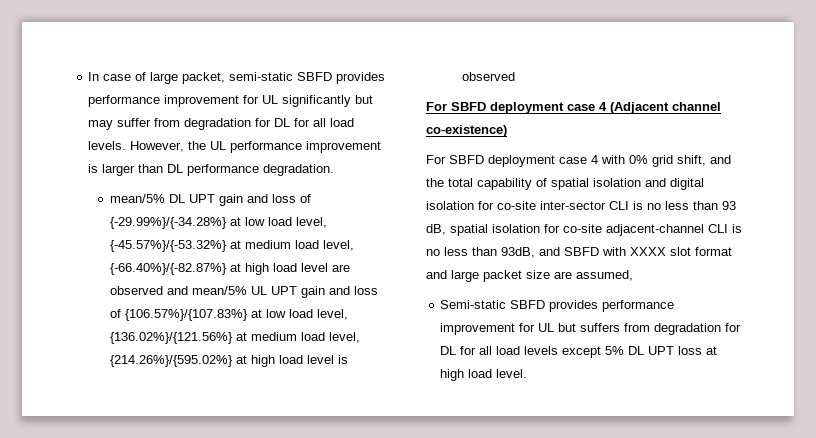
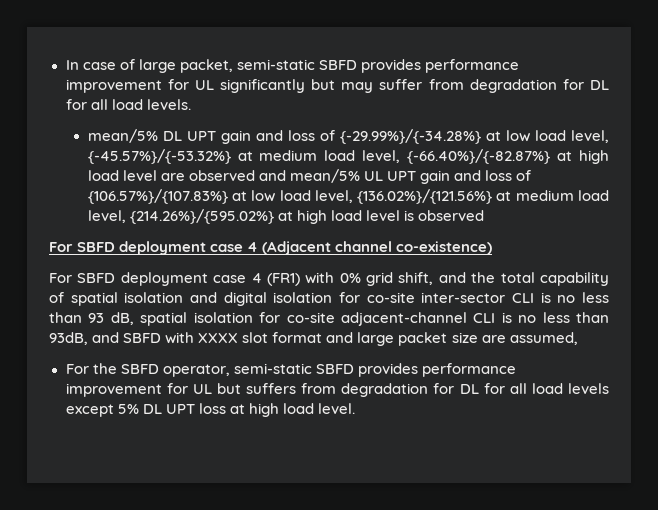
- However, the UL performance improvement is larger than DL performance degradation.
- For SBFD deployment case 4 with 0% grid shift, and the total capability of spatial isolation and digital isolation for co-site inter-sector CLI is no less than 93 dB, spatial isolation for co-site adjacent-channel CLI is no less than 93dB, and SBFD with XXXX slot format and large packet size are assumed,
+ For SBFD deployment case 4 (FR1) with 0% grid shift, and the total capability of spatial isolation and digital isolation for co-site inter-sector CLI is no less than 93 dB, spatial isolation for co-site adjacent-channel CLI is no less than 93dB, and SBFD with XXXX slot format and large packet size are assumed,
- Semi-static SBFD provides performance improvement for UL but suffers from degradation for DL for all load levels except 5% DL UPT loss at high load level.
+ For the SBFD operator, semi-static SBFD provides performance improvement for UL but suffers from degradation for DL for all load levels except 5% DL UPT loss at high load level.

